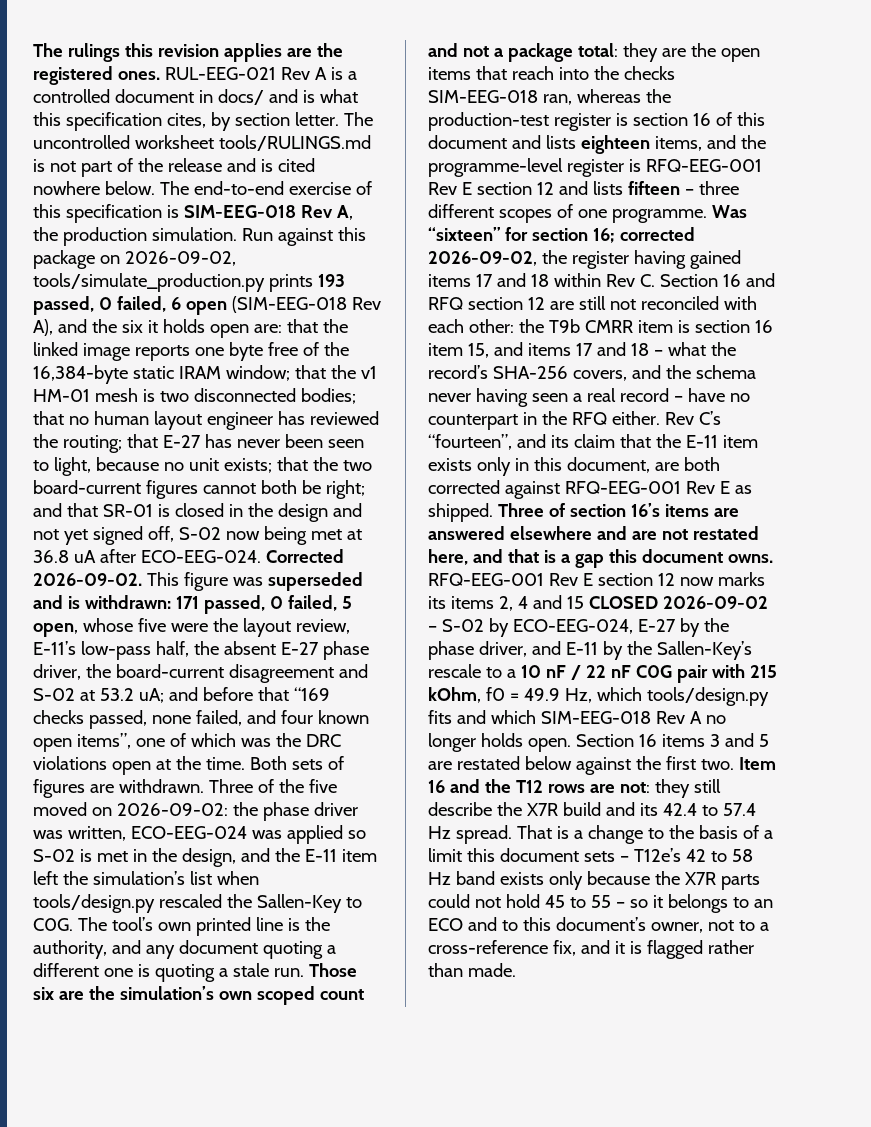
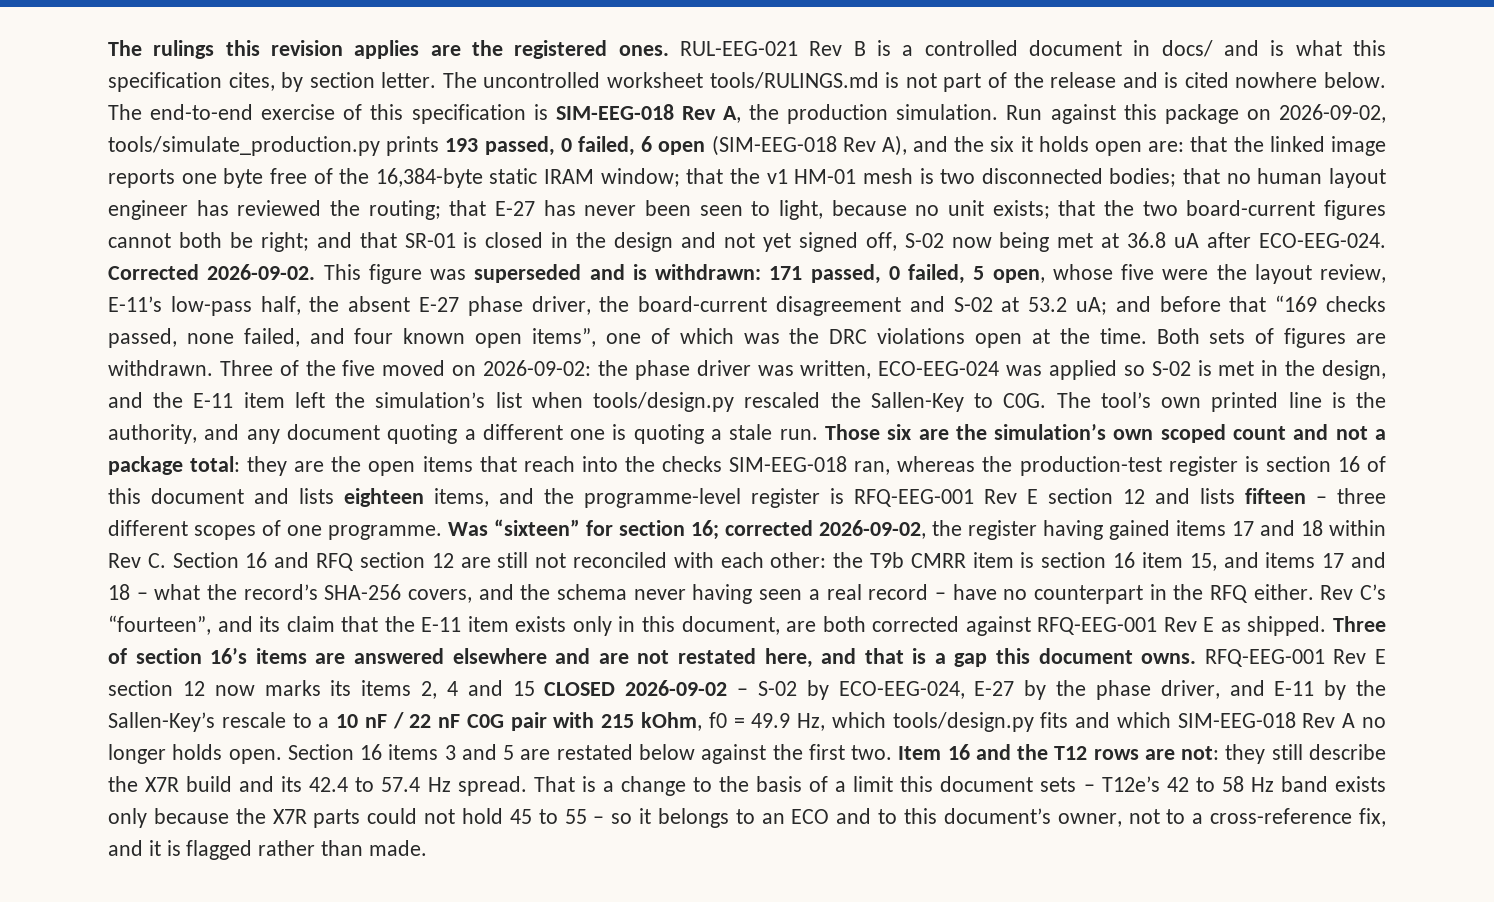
- RUL-EEG-021 Rev A is a controlled document in docs/ and is what this specification cites, by section letter.
+ RUL-EEG-021 Rev B is a controlled document in docs/ and is what this specification cites, by section letter.

